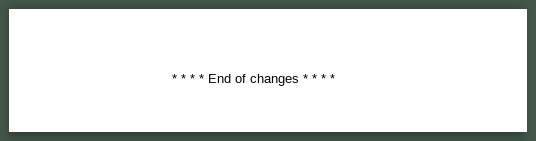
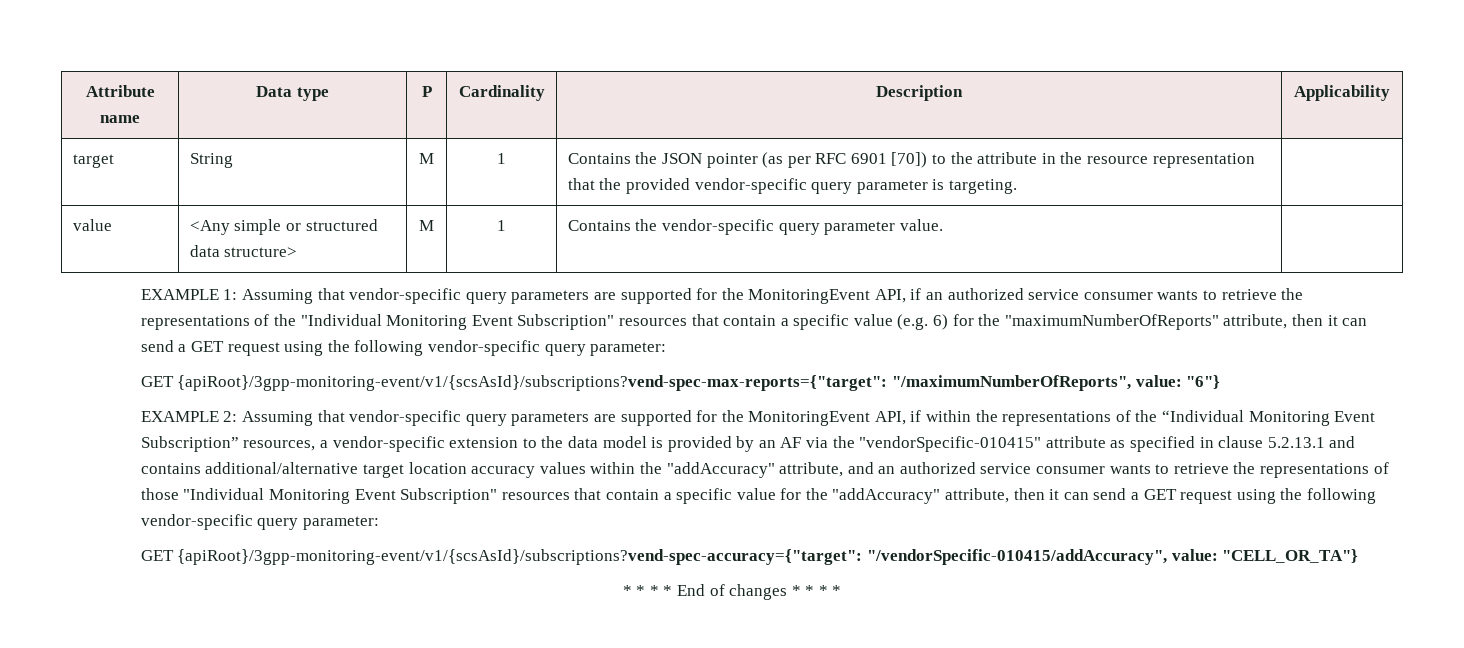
+ Attribute name | Data type | P | Cardinality | Description | Applicability
+ target | String | M | 1 | Contains the JSON pointer (as per RFC 6901 [70]) to the attribute in the resource representation that the provided vendor-specific query parameter is targeting. |
+ value | <Any simple or structured data structure> | M | 1 | Contains the vendor-specific query parameter value. |
+ EXAMPLE 1: Assuming that vendor-specific query parameters are supported for the MonitoringEvent API, if an authorized service consumer wants to retrieve the representations of the "Individual Monitoring Event Subscription" resources that contain a specific value (e.g. 6) for the "maximumNumberOfReports" attribute, then it can send a GET request using the following vendor-specific query parameter:
+ GET {apiRoot}/3gpp-monitoring-event/v1/{scsAsId}/subscriptions?vend-spec-max-reports={"target": "/maximumNumberOfReports", value: "6"}
+ EXAMPLE 2: Assuming that vendor-specific query parameters are supported for the MonitoringEvent API, if within the representations of the “Individual Monitoring Event Subscription” resources, a vendor-specific extension to the data model is provided by an AF via the "vendorSpecific-010415" attribute as specified in clause 5.2.13.1 and contains additional/alternative target location accuracy values within the "addAccuracy" attribute, and an authorized service consumer wants to retrieve the representations of those "Individual Monitoring Event Subscription" resources that contain a specific value for the "addAccuracy" attribute, then it can send a GET request using the following vendor-specific query parameter:
+ GET {apiRoot}/3gpp-monitoring-event/v1/{scsAsId}/subscriptions?vend-spec-accuracy={"target": "/vendorSpecific-010415/addAccuracy", value: "CELL_OR_TA"}

